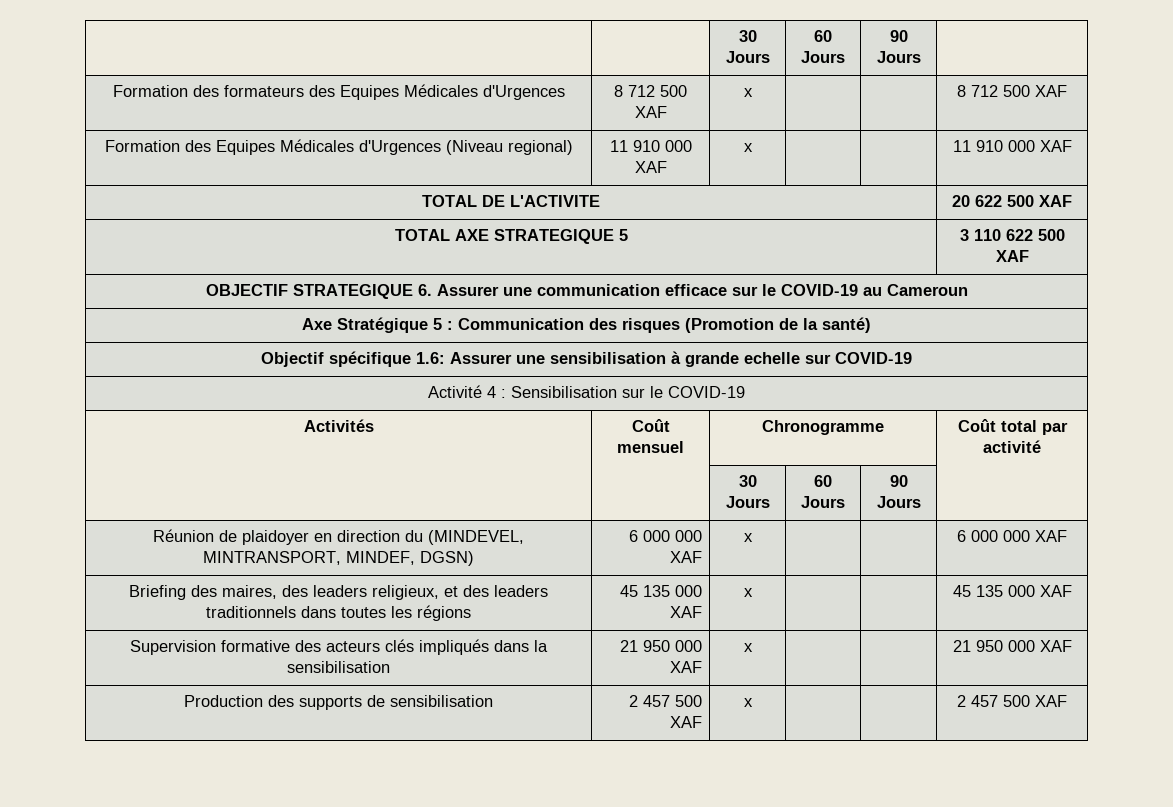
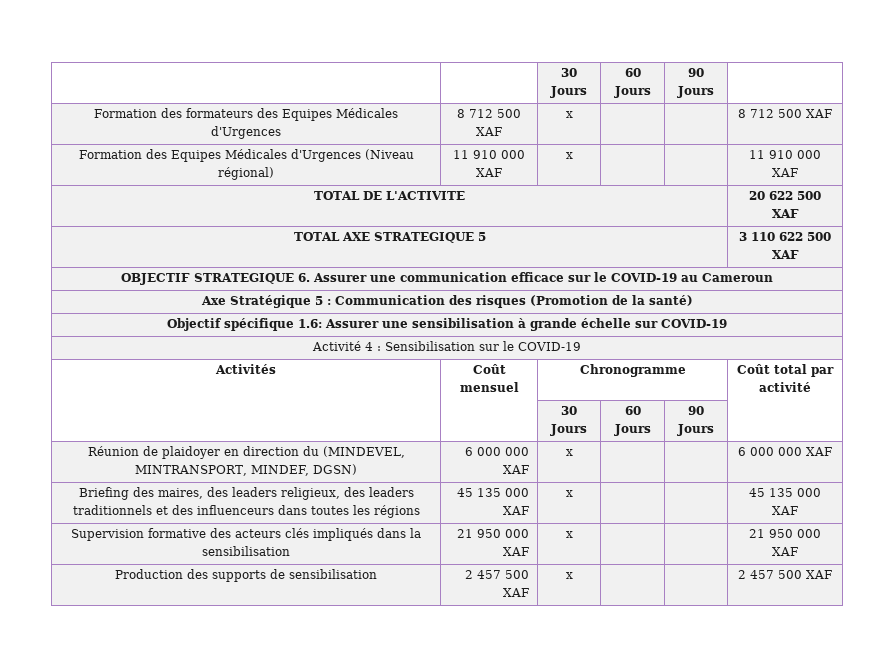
- Formation des Equipes Médicales d'Urgences (Niveau regional) | 11 910 000 XAF | x | | | 11 910 000 XAF
+ Formation des Equipes Médicales d'Urgences (Niveau régional) | 11 910 000 XAF | x | | | 11 910 000 XAF
- Objectif spécifique 1.6: Assurer une sensibilisation à grande echelle sur COVID-19
+ Objectif spécifique 1.6: Assurer une sensibilisation à grande échelle sur COVID-19
- Briefing des maires, des leaders religieux, et des leaders traditionnels dans toutes les régions | 45 135 000 XAF | x | | | 45 135 000 XAF
+ Briefing des maires, des leaders religieux, des leaders traditionnels et des influenceurs dans toutes les régions | 45 135 000 XAF | x | | | 45 135 000 XAF

